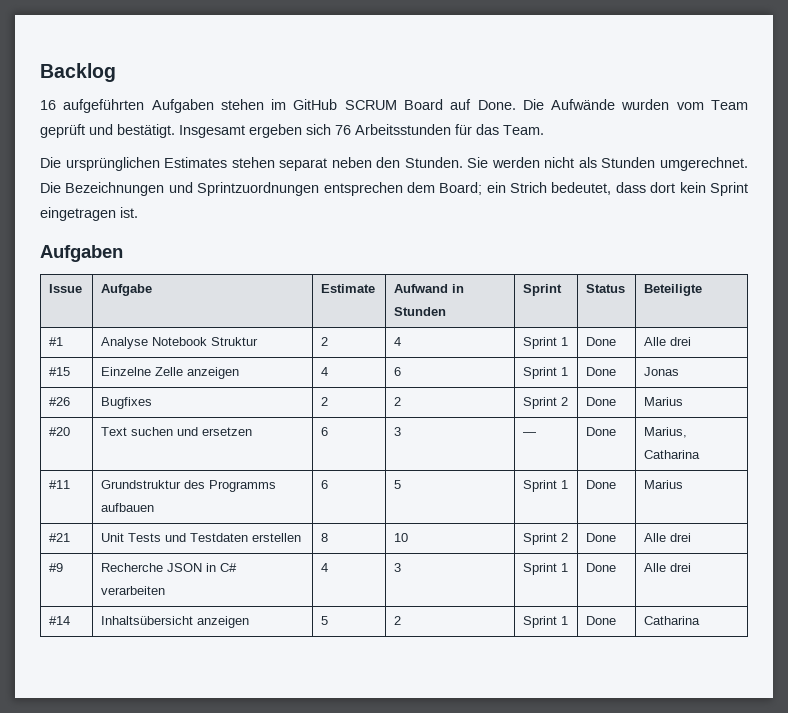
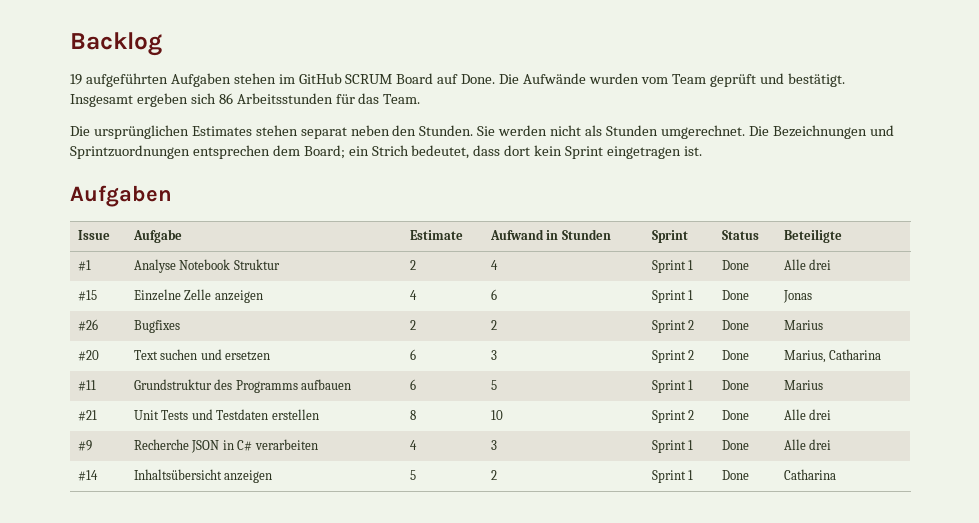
- 16 aufgeführten Aufgaben stehen im GitHub SCRUM Board auf Done.
+ 19 aufgeführten Aufgaben stehen im GitHub SCRUM Board auf Done.
- Insgesamt ergeben sich 76 Arbeitsstunden für das Team.
+ Insgesamt ergeben sich 86 Arbeitsstunden für das Team.
- #20 | Text suchen und ersetzen | 6 | 3 | — | Done | Marius, Catharina
+ #20 | Text suchen und ersetzen | 6 | 3 | Sprint 2 | Done | Marius, Catharina

